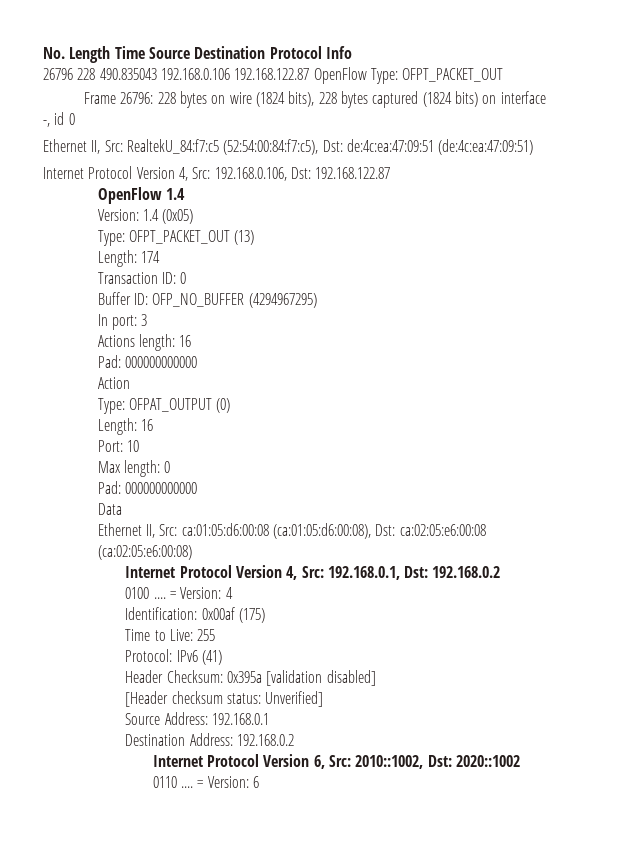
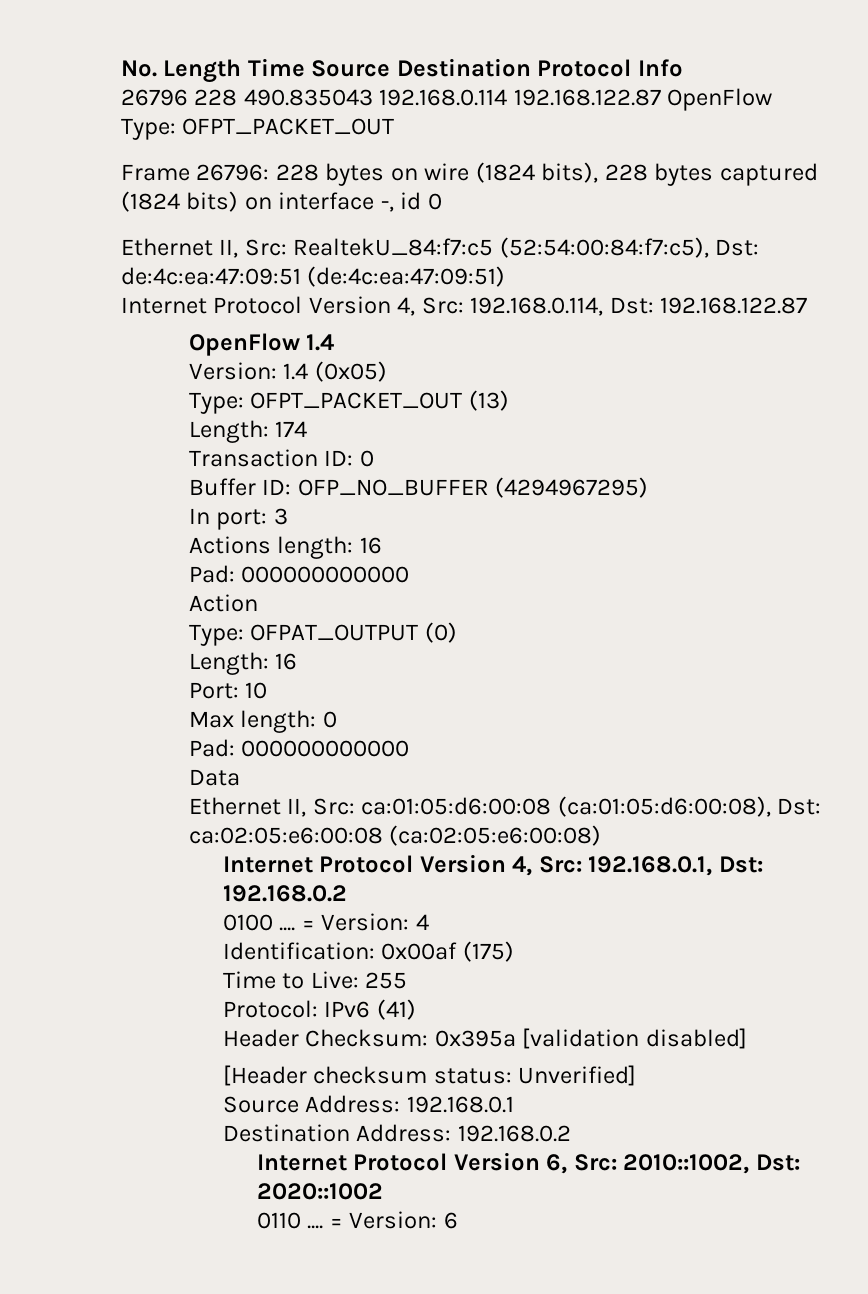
- 26796 228 490.835043 192.168.0.106 192.168.122.87 OpenFlow Type: OFPT_PACKET_OUT
+ 26796 228 490.835043 192.168.0.114 192.168.122.87 OpenFlow Type: OFPT_PACKET_OUT
- Internet Protocol Version 4, Src: 192.168.0.106, Dst: 192.168.122.87
+ Internet Protocol Version 4, Src: 192.168.0.114, Dst: 192.168.122.87

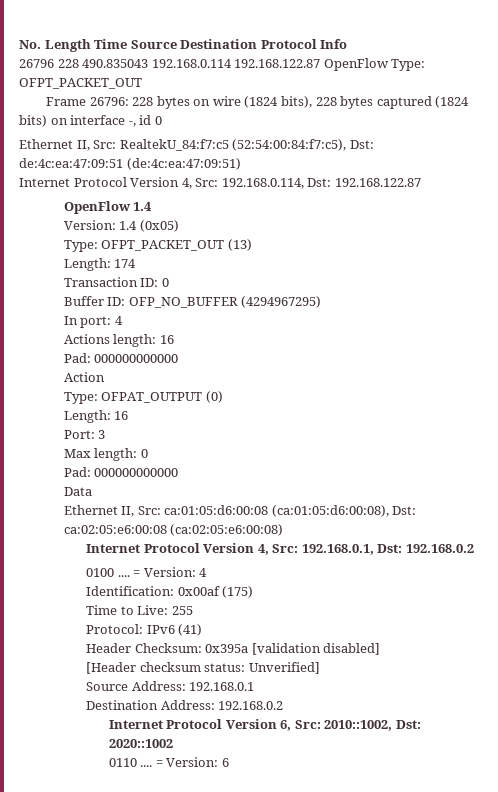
- In port: 3
+ In port: 4
- Port: 10
+ Port: 3

